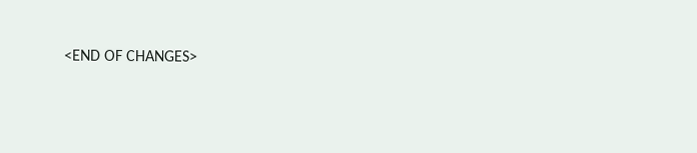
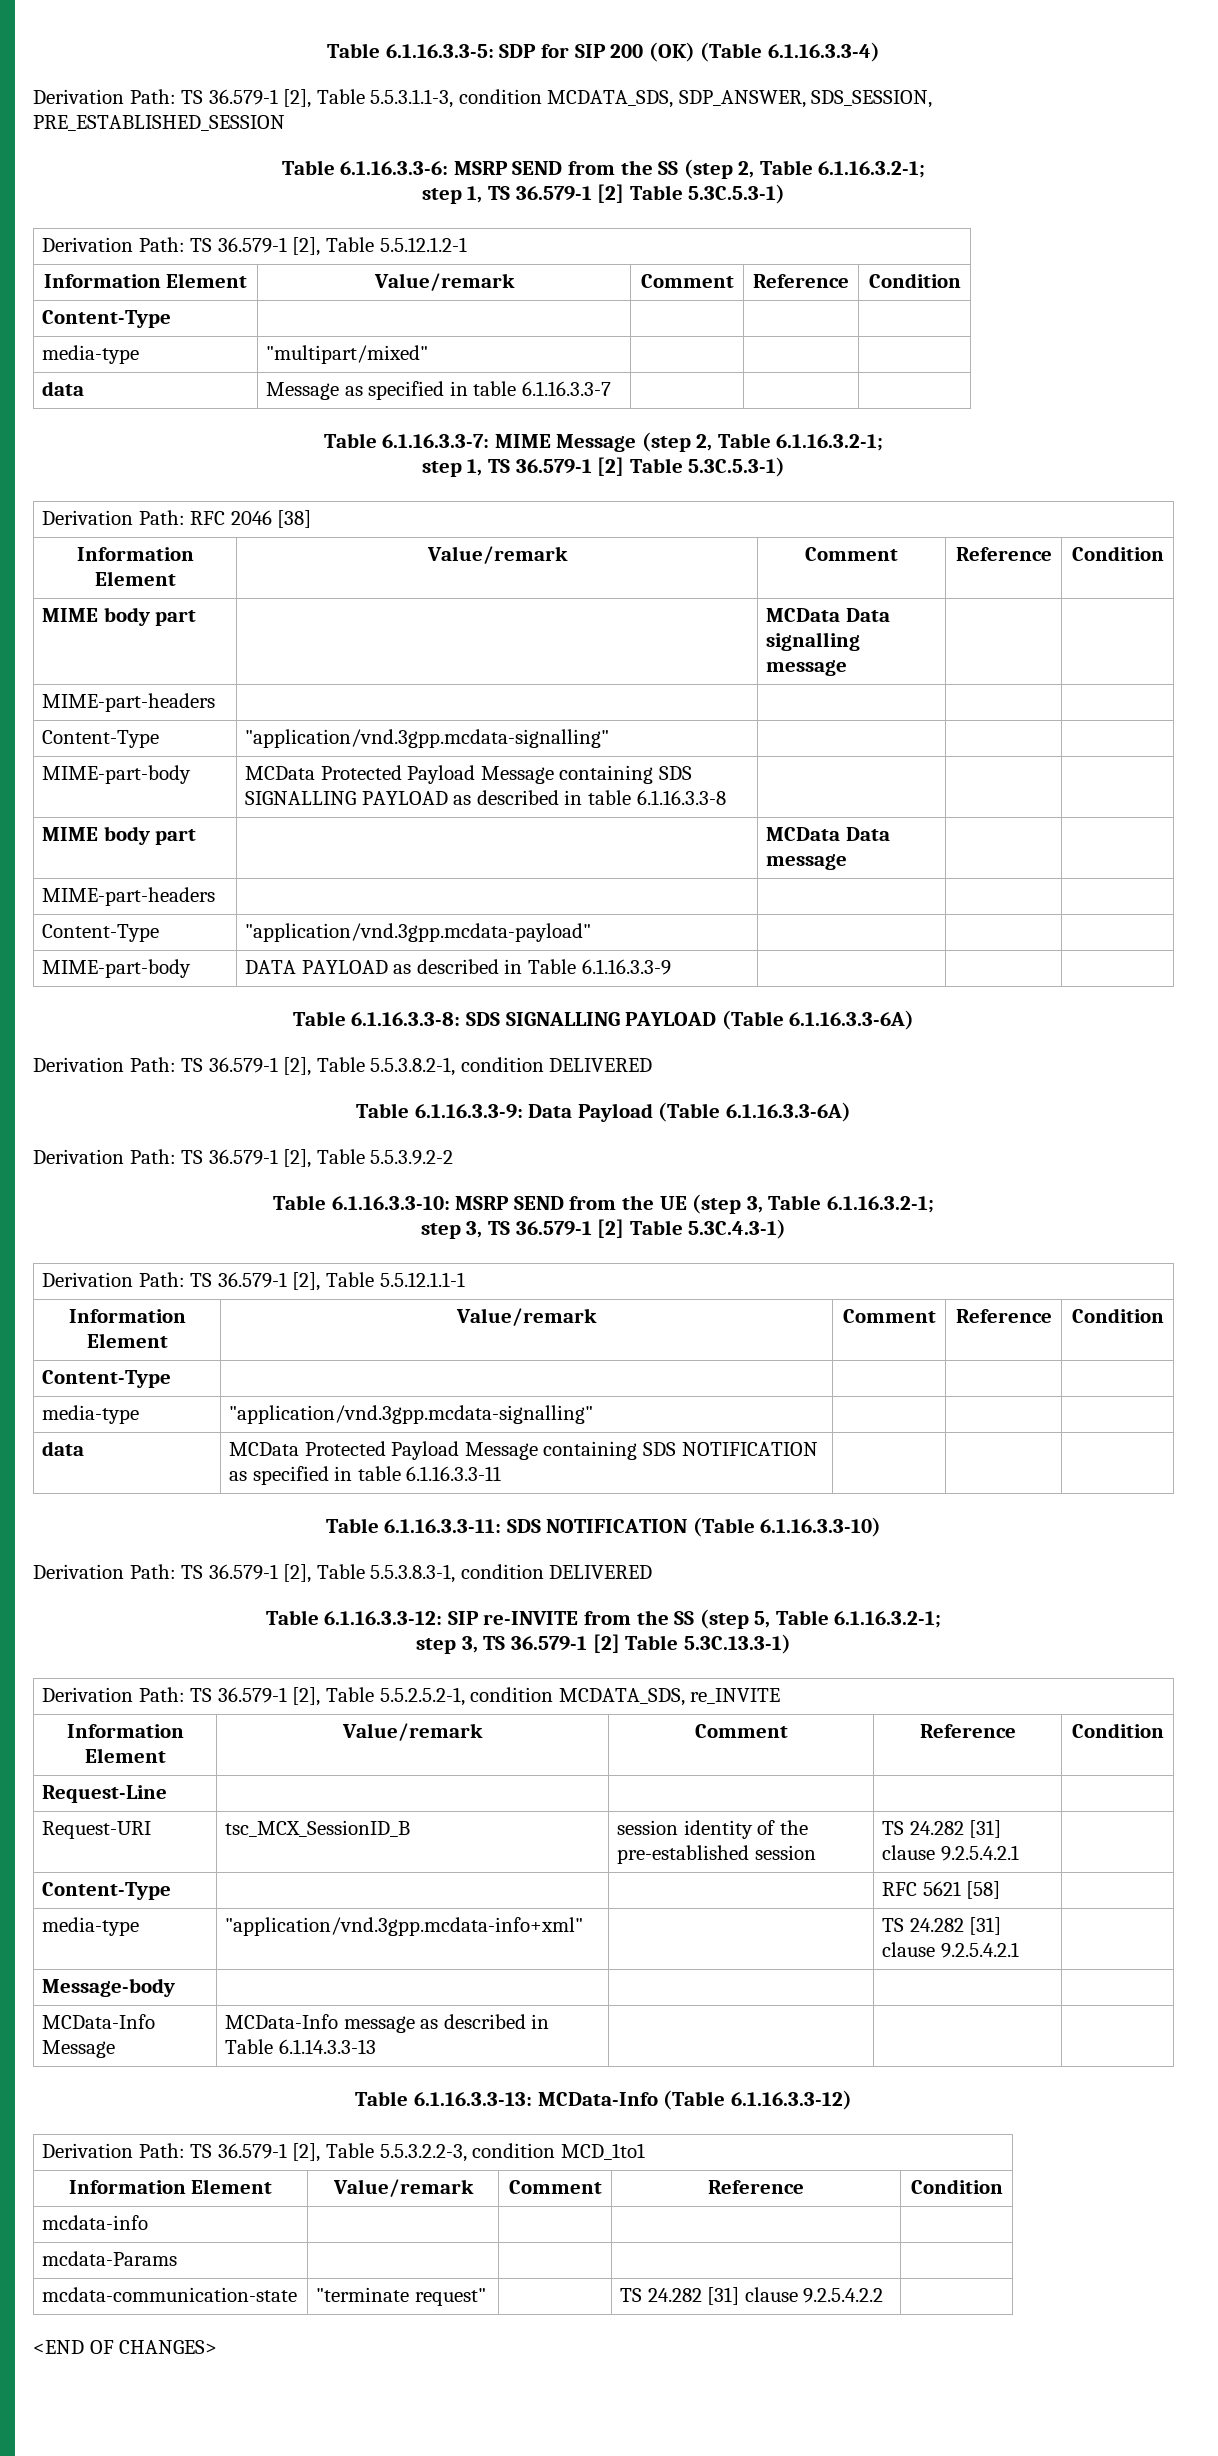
+ Table 6.1.16.3.3-5: SDP for SIP 200 (OK) (Table 6.1.16.3.3-4)
+ Derivation Path: TS 36.579-1 [2], Table 5.5.3.1.1-3, condition MCDATA_SDS, SDP_ANSWER, SDS_SESSION, PRE_ESTABLISHED_SESSION
+ Table 6.1.16.3.3-6: MSRP SEND from the SS (step 2, Table 6.1.16.3.2-1;
+ step 1, TS 36.579-1 [2] Table 5.3C.5.3-1)
+ Derivation Path: TS 36.579-1 [2], Table 5.5.12.1.2-1
+ Information Element | Value/remark | Comment | Reference | Condition
+ Content-Type | | | |
+ media-type | "multipart/mixed" | | |
+ data | Message as specified in table 6.1.16.3.3-7 | | |
+ Table 6.1.16.3.3-7: MIME Message (step 2, Table 6.1.16.3.2-1;
+ step 1, TS 36.579-1 [2] Table 5.3C.5.3-1)
+ Derivation Path: RFC 2046 [38]
+ Information Element | Value/remark | Comment | Reference | Condition
+ MIME body part | | MCData Data signalling message | |
+ MIME-part-headers | | | |
+ Content-Type | "application/vnd.3gpp.mcdata-signalling" | | |
+ MIME-part-body | MCData Protected Payload Message containing SDS SIGNALLING PAYLOAD as described in table 6.1.16.3.3-8 | | |
+ MIME body part | | MCData Data message | |
+ MIME-part-headers | | | |
+ Content-Type | "application/vnd.3gpp.mcdata-payload" | | |
+ MIME-part-body | DATA PAYLOAD as described in Table 6.1.16.3.3-9 | | |
+ Table 6.1.16.3.3-8: SDS SIGNALLING PAYLOAD (Table 6.1.16.3.3-6A)
+ Derivation Path: TS 36.579-1 [2], Table 5.5.3.8.2-1, condition DELIVERED
+ Table 6.1.16.3.3-9: Data Payload (Table 6.1.16.3.3-6A)
+ Derivation Path: TS 36.579-1 [2], Table 5.5.3.9.2-2
+ Table 6.1.16.3.3-10: MSRP SEND from the UE (step 3, Table 6.1.16.3.2-1;
+ step 3, TS 36.579-1 [2] Table 5.3C.4.3-1)
+ Derivation Path: TS 36.579-1 [2], Table 5.5.12.1.1-1
+ Information Element | Value/remark | Comment | Reference | Condition
+ Content-Type | | | |
+ media-type | "application/vnd.3gpp.mcdata-signalling" | | |
+ data | MCData Protected Payload Message containing SDS NOTIFICATION as specified in table 6.1.16.3.3-11 | | |
+ Table 6.1.16.3.3-11: SDS NOTIFICATION (Table 6.1.16.3.3-10)
+ Derivation Path: TS 36.579-1 [2], Table 5.5.3.8.3-1, condition DELIVERED
+ Table 6.1.16.3.3-12: SIP re-INVITE from the SS (step 5, Table 6.1.16.3.2-1;
+ step 3, TS 36.579-1 [2] Table 5.3C.13.3-1)
+ Derivation Path: TS 36.579-1 [2], Table 5.5.2.5.2-1, condition MCDATA_SDS, re_INVITE
+ Information Element | Value/remark | Comment | Reference | Condition
+ Request-Line | | | |
+ Request-URI | tsc_MCX_SessionID_B | session identity of the pre-established session | TS 24.282 [31] clause 9.2.5.4.2.1 |
+ Content-Type | | | RFC 5621 [58] |
+ media-type | "application/vnd.3gpp.mcdata-info+xml" | | TS 24.282 [31] clause 9.2.5.4.2.1 |
+ Message-body | | | |
+ MCData-Info Message | MCData-Info message as described in Table 6.1.14.3.3-13 | | |
+ Table 6.1.16.3.3-13: MCData-Info (Table 6.1.16.3.3-12)
+ Derivation Path: TS 36.579-1 [2], Table 5.5.3.2.2-3, condition MCD_1to1
+ Information Element | Value/remark | Comment | Reference | Condition
+ mcdata-info | | | |
+ mcdata-Params | | | |
+ mcdata-communication-state | "terminate request" | | TS 24.282 [31] clause 9.2.5.4.2.2 |

